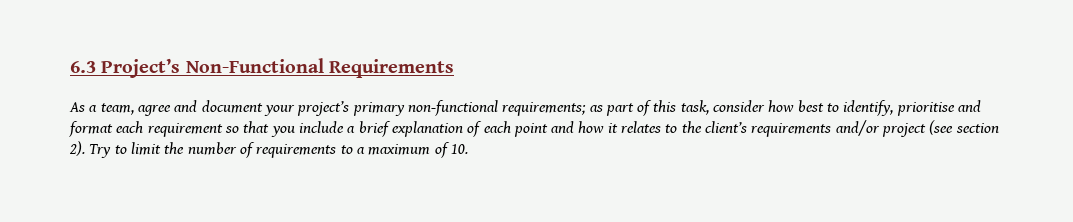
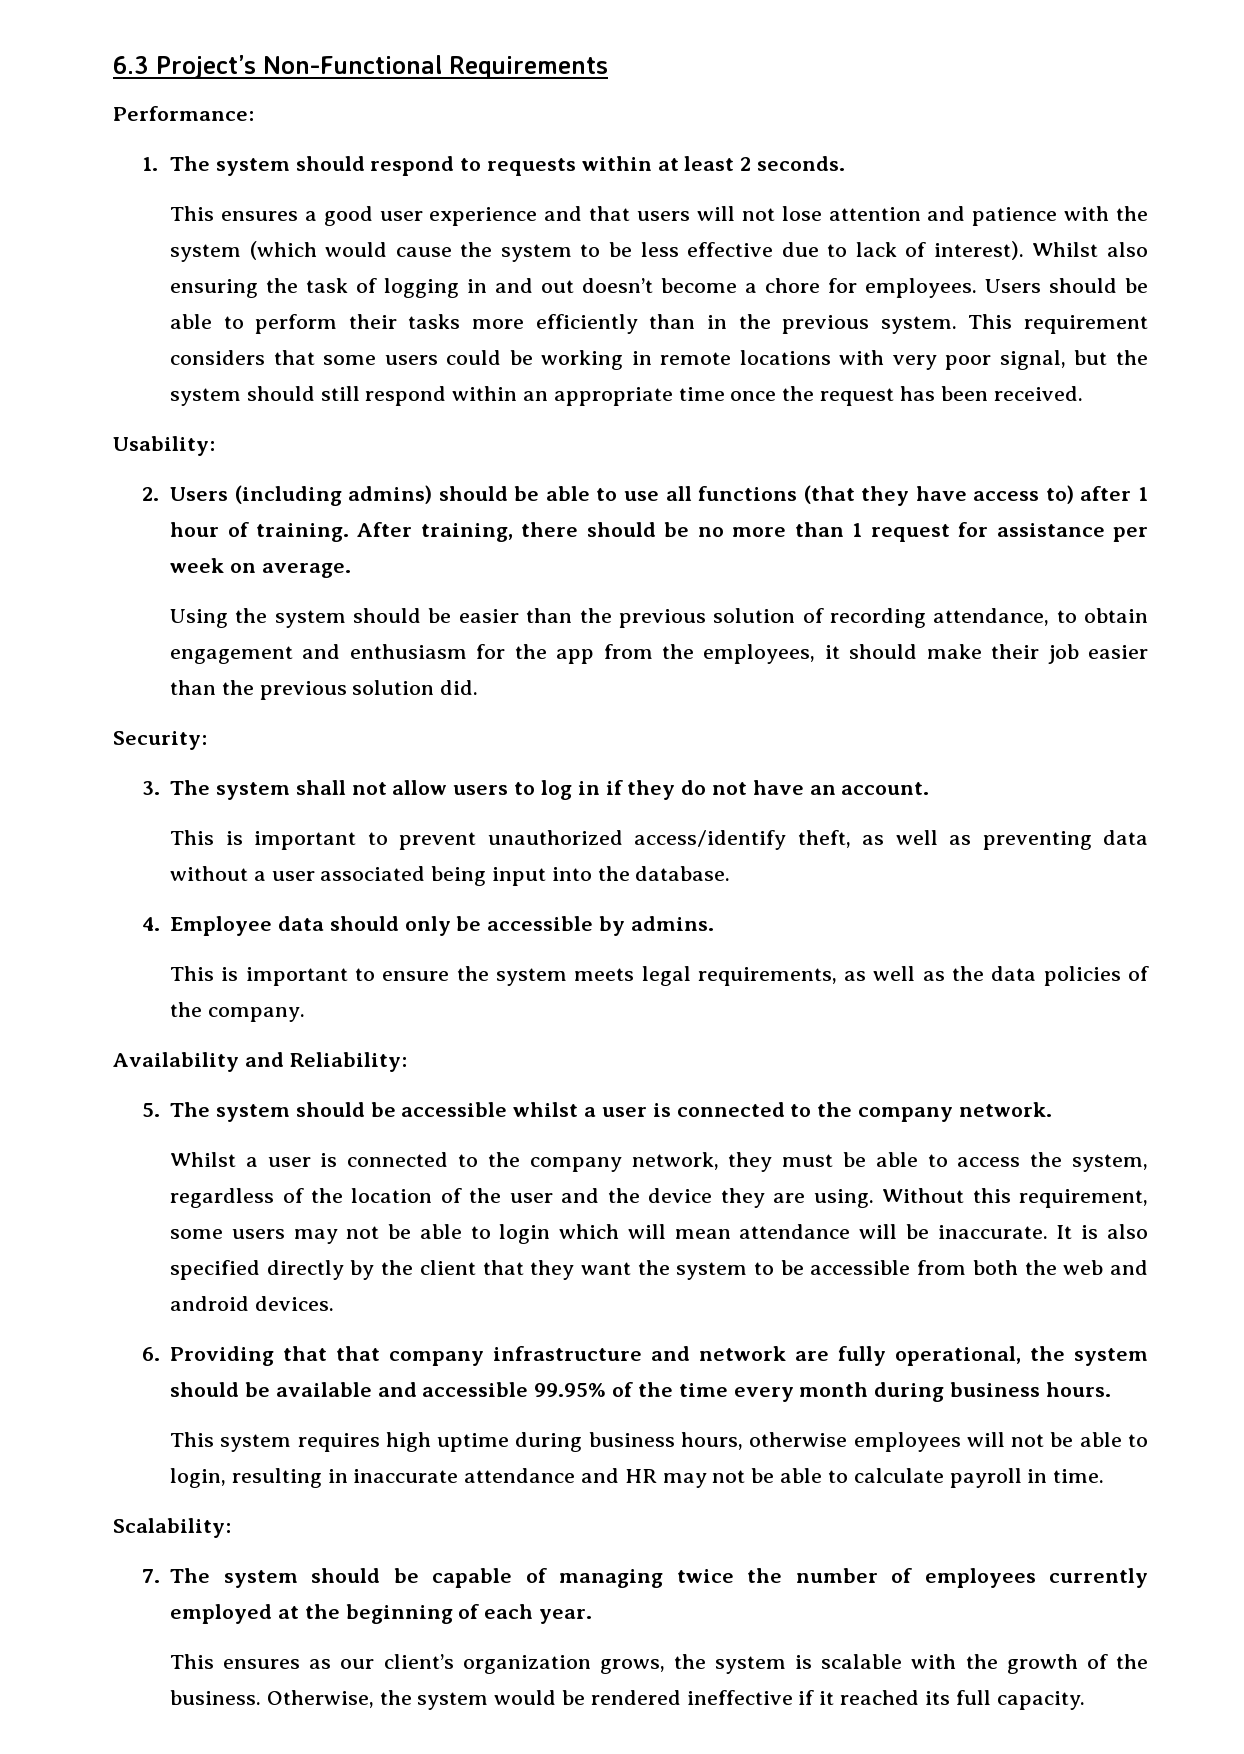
- As a team, agree and document your project’s primary non-functional requirements; as part of this task, consider how best to identify, prioritise and format each requirement so that you include a brief explanation of each point and how it relates to the client’s requirements and/or project (see section 2). Try to limit the number of requirements to a maximum of 10.
+ Performance:
+ 1. The system should respond to requests within at least 2 seconds.
+ This ensures a good user experience and that users will not lose attention and patience with the system (which would cause the system to be less effective due to lack of interest). Whilst also ensuring the task of logging in and out doesn’t become a chore for employees. Users should be able to perform their tasks more efficiently than in the previous system. This requirement considers that some users could be working in remote locations with very poor signal, but the system should still respond within an appropriate time once the request has been received.
+ Usability:
+ 2. Users (including admins) should be able to use all functions (that they have access to) after 1 hour of training. After training, there should be no more than 1 request for assistance per week on average.
+ Using the system should be easier than the previous solution of recording attendance, to obtain engagement and enthusiasm for the app from the employees, it should make their job easier than the previous solution did.
+ Security:
+ 3. The system shall not allow users to log in if they do not have an account.
+ This is important to prevent unauthorized access/identify theft, as well as preventing data without a user associated being input into the database.
+ 4. Employee data should only be accessible by admins.
+ This is important to ensure the system meets legal requirements, as well as the data policies of the company.
+ Availability and Reliability:
+ 5. The system should be accessible whilst a user is connected to the company network.
+ Whilst a user is connected to the company network, they must be able to access the system, regardless of the location of the user and the device they are using. Without this requirement, some users may not be able to login which will mean attendance will be inaccurate. It is also specified directly by the client that they want the system to be accessible from both the web and android devices.
+ 6. Providing that that company infrastructure and network are fully operational, the system should be available and accessible 99.95% of the time every month during business hours.
+ This system requires high uptime during business hours, otherwise employees will not be able to login, resulting in inaccurate attendance and HR may not be able to calculate payroll in time.
+ Scalability:
+ 7. The system should be capable of managing twice the number of employees currently employed at the beginning of each year.
+ This ensures as our client’s organization grows, the system is scalable with the growth of the business. Otherwise, the system would be rendered ineffective if it reached its full capacity.

